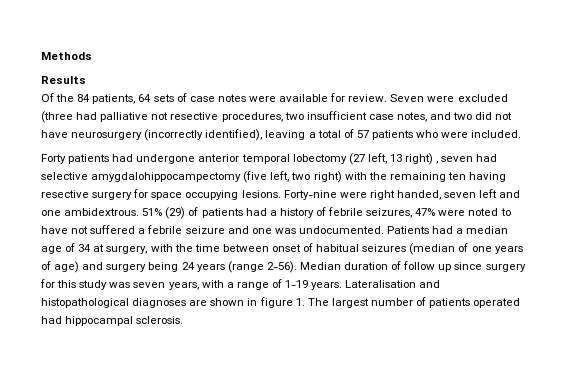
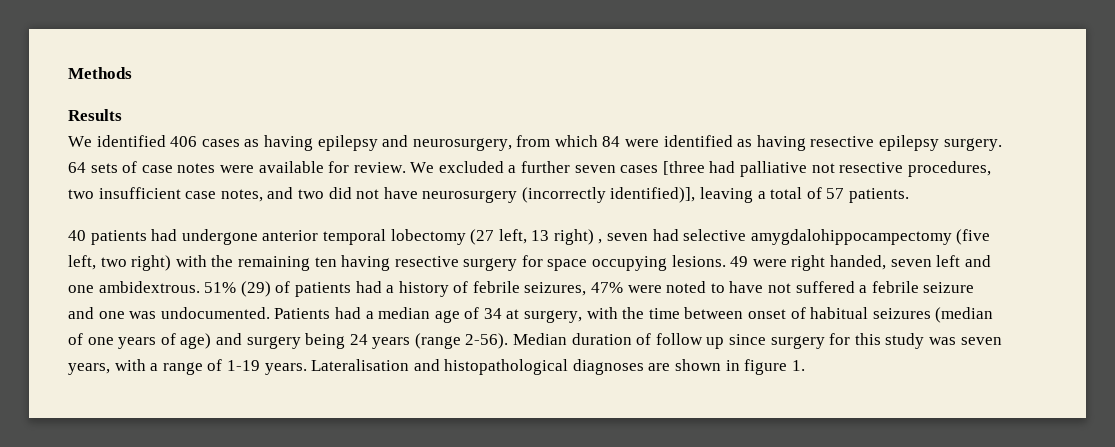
- Of the 84 patients, 64 sets of case notes were available for review.
+ We identified 406 cases as having epilepsy and neurosurgery, from which 84 were identified as having resective epilepsy surgery. 64 sets of case notes were available for review.
- Seven were excluded (three had palliative not resective procedures, two insufficient case notes, and two did not have neurosurgery (incorrectly identified), leaving a total of 57 patients who were included.
- Forty patients had undergone anterior temporal lobectomy (27 left, 13 right) , seven had selective amygdalohippocampectomy (five left, two right) with the remaining ten having resective surgery for space occupying lesions.
+ We excluded a further seven cases [three had palliative not resective procedures, two insufficient case notes, and two did not have neurosurgery (incorrectly identified)], leaving a total of 57 patients.
+ 40 patients had undergone anterior temporal lobectomy (27 left, 13 right) , seven had selective amygdalohippocampectomy (five left, two right) with the remaining ten having resective surgery for space occupying lesions.
- Forty-nine were right handed, seven left and one ambidextrous.
+ 49 were right handed, seven left and one ambidextrous.
- Lateralisation and histopathological diagnoses are shown in figure 1. The largest number of patients operated had hippocampal sclerosis.
+ Lateralisation and histopathological diagnoses are shown in figure 1.

